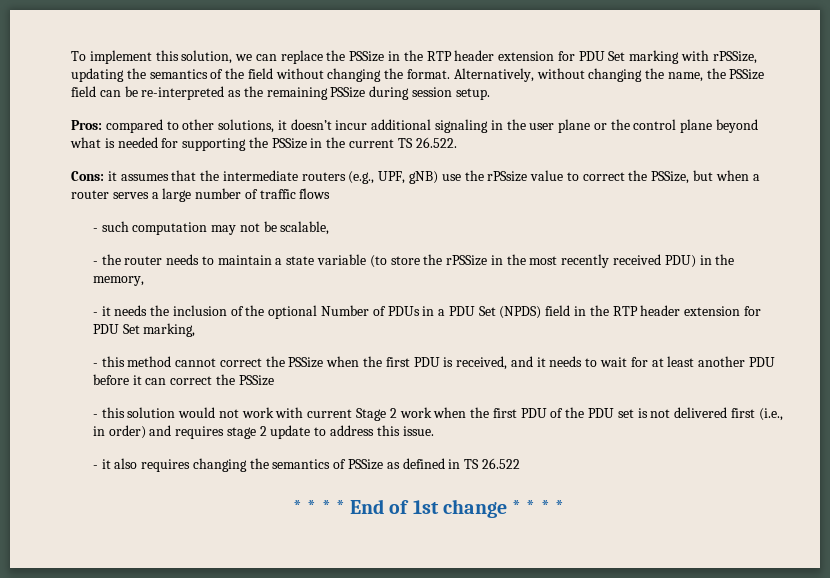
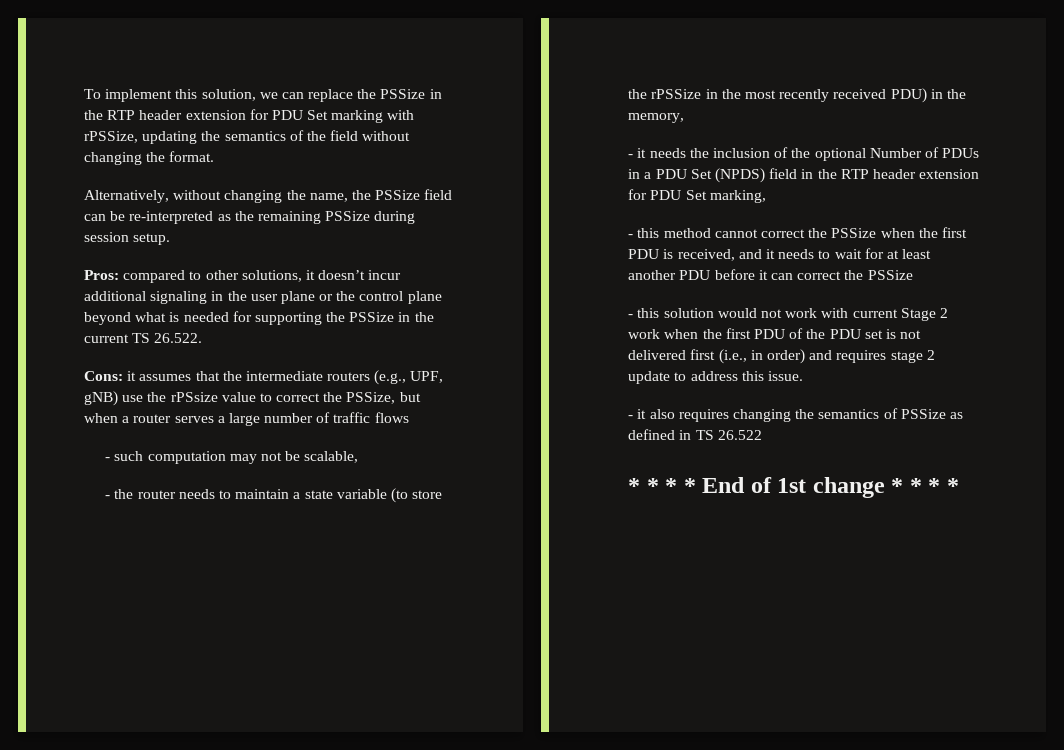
- To implement this solution, we can replace the PSSize in the RTP header extension for PDU Set marking with rPSSize, updating the semantics of the field without changing the format. Alternatively, without changing the name, the PSSize field can be re-interpreted as the remaining PSSize during session setup.
+ To implement this solution, we can replace the PSSize in the RTP header extension for PDU Set marking with rPSSize, updating the semantics of the field without changing the format.
+ Alternatively, without changing the name, the PSSize field can be re-interpreted as the remaining PSSize during session setup.

